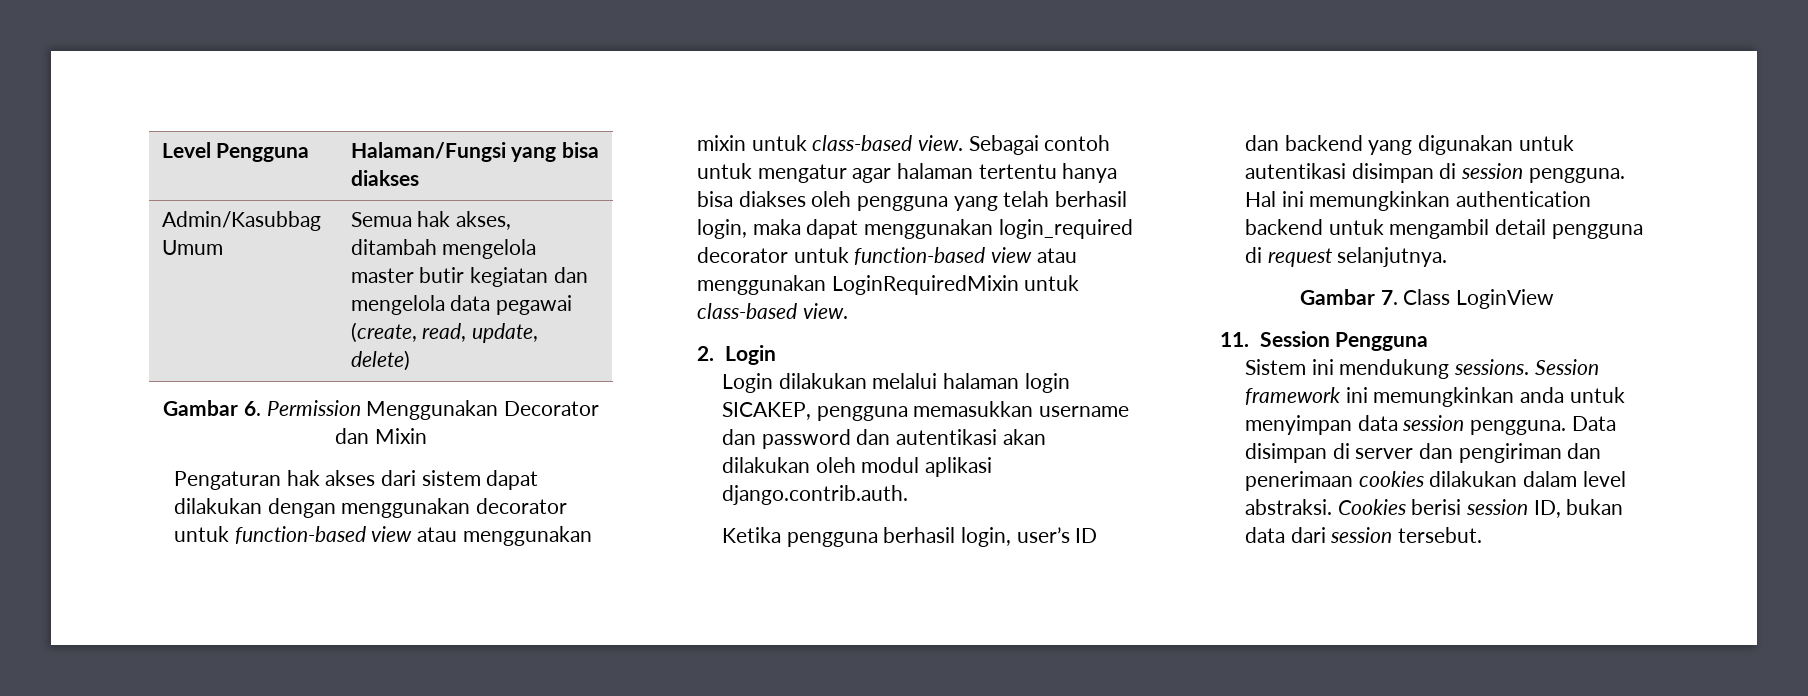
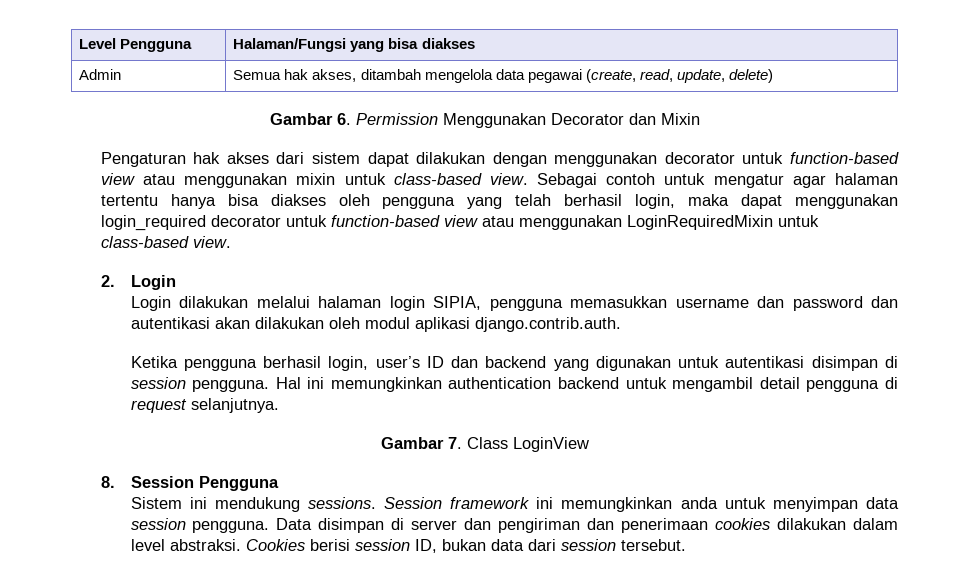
- Admin/Kasubbag Umum | Semua hak akses, ditambah mengelola master butir kegiatan dan mengelola data pegawai (create, read, update, delete)
+ Admin | Semua hak akses, ditambah mengelola data pegawai (create, read, update, delete)
- Login dilakukan melalui halaman login SICAKEP, pengguna memasukkan username dan password dan autentikasi akan dilakukan oleh modul aplikasi django.contrib.auth.
+ Login dilakukan melalui halaman login SIPIA, pengguna memasukkan username dan password dan autentikasi akan dilakukan oleh modul aplikasi django.contrib.auth.
- 11. Session Pengguna
+ 8. Session Pengguna

